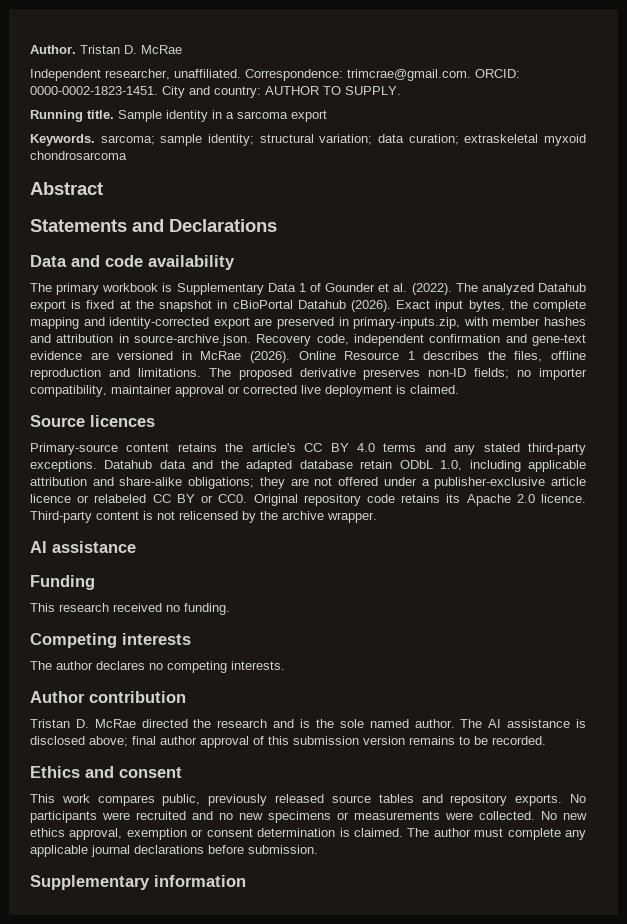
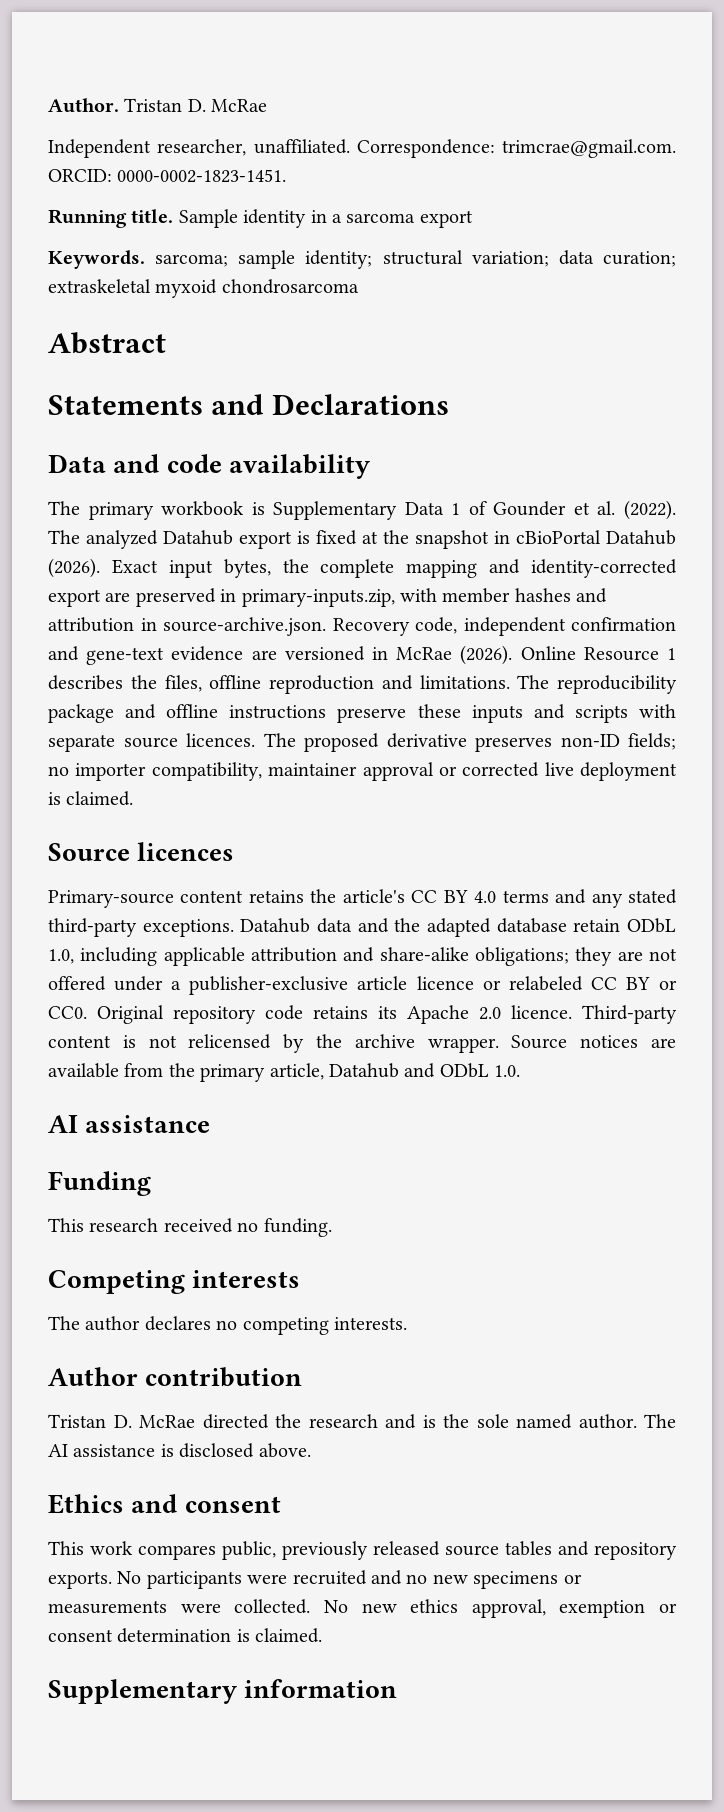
- City and country: AUTHOR TO SUPPLY.
- The proposed derivative preserves non-ID fields; no importer compatibility, maintainer approval or corrected live deployment is claimed.
+ The reproducibility package and offline instructions preserve these inputs and scripts with separate source licences. The proposed derivative preserves non-ID fields; no importer compatibility, maintainer approval or corrected live deployment is claimed.
+ Source notices are available from the primary article, Datahub and ODbL 1.0.
- The AI assistance is disclosed above; final author approval of this submission version remains to be recorded.
+ The AI assistance is disclosed above.
- The author must complete any applicable journal declarations before submission.

